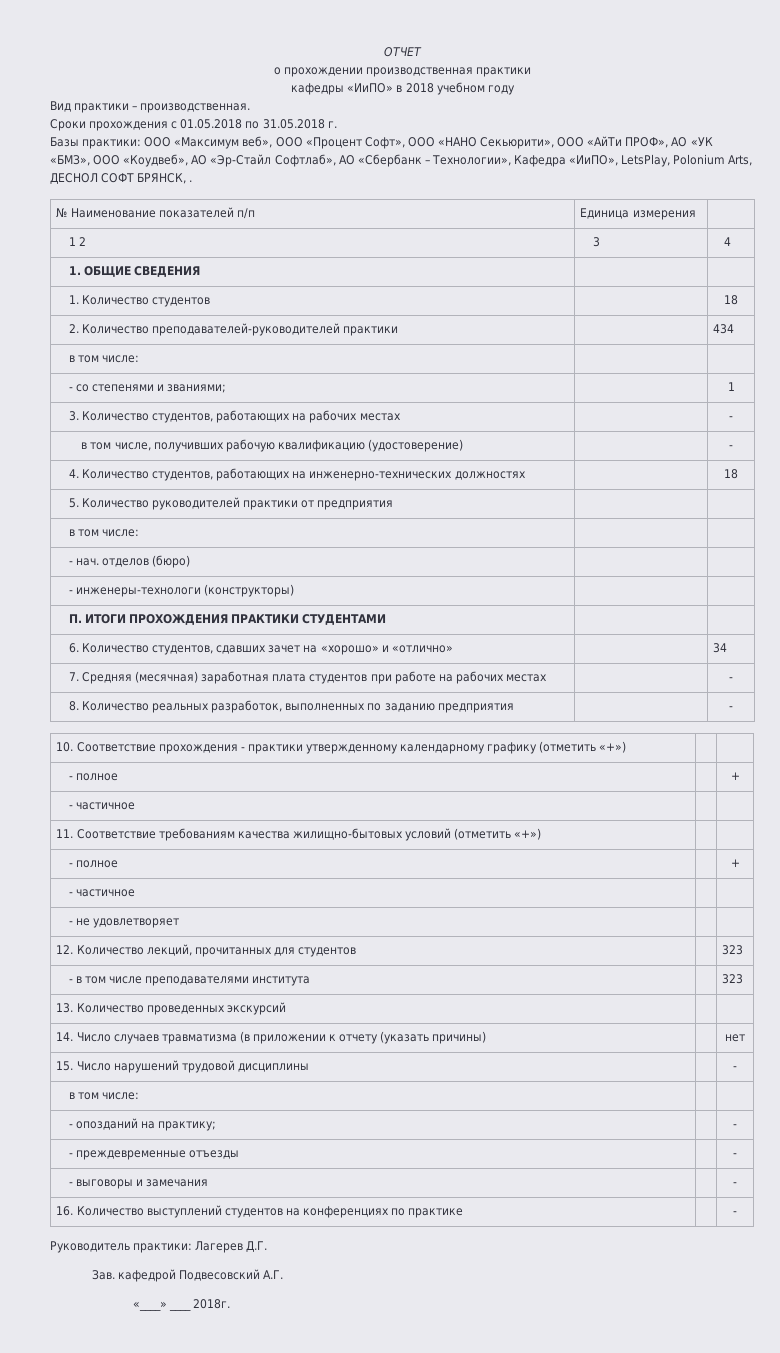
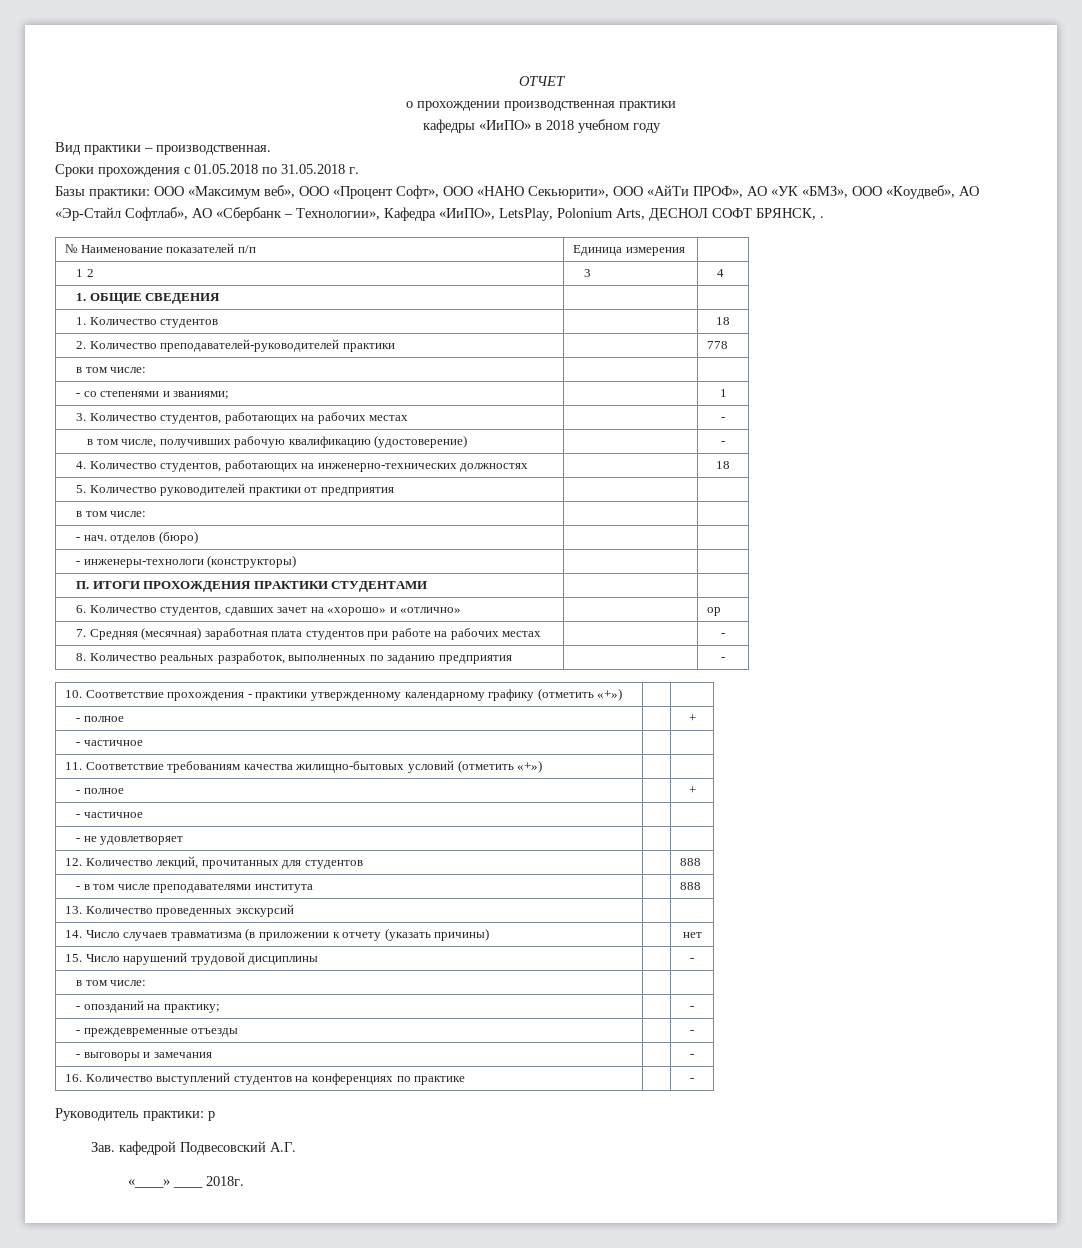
- 2. Количество преподавателей-руководителей практики | | 434
+ 2. Количество преподавателей-руководителей практики | | 778
- 6. Количество студентов, сдавших зачет на «хорошо» и «отлично» | | 34
+ 6. Количество студентов, сдавших зачет на «хорошо» и «отлично» | | ор
- 12. Количество лекций, прочитанных для студентов | | 323
+ 12. Количество лекций, прочитанных для студентов | | 888
- - в том числе преподавателями института | | 323
+ - в том числе преподавателями института | | 888
- Руководитель практики: Лагерев Д.Г.
+ Руководитель практики: р

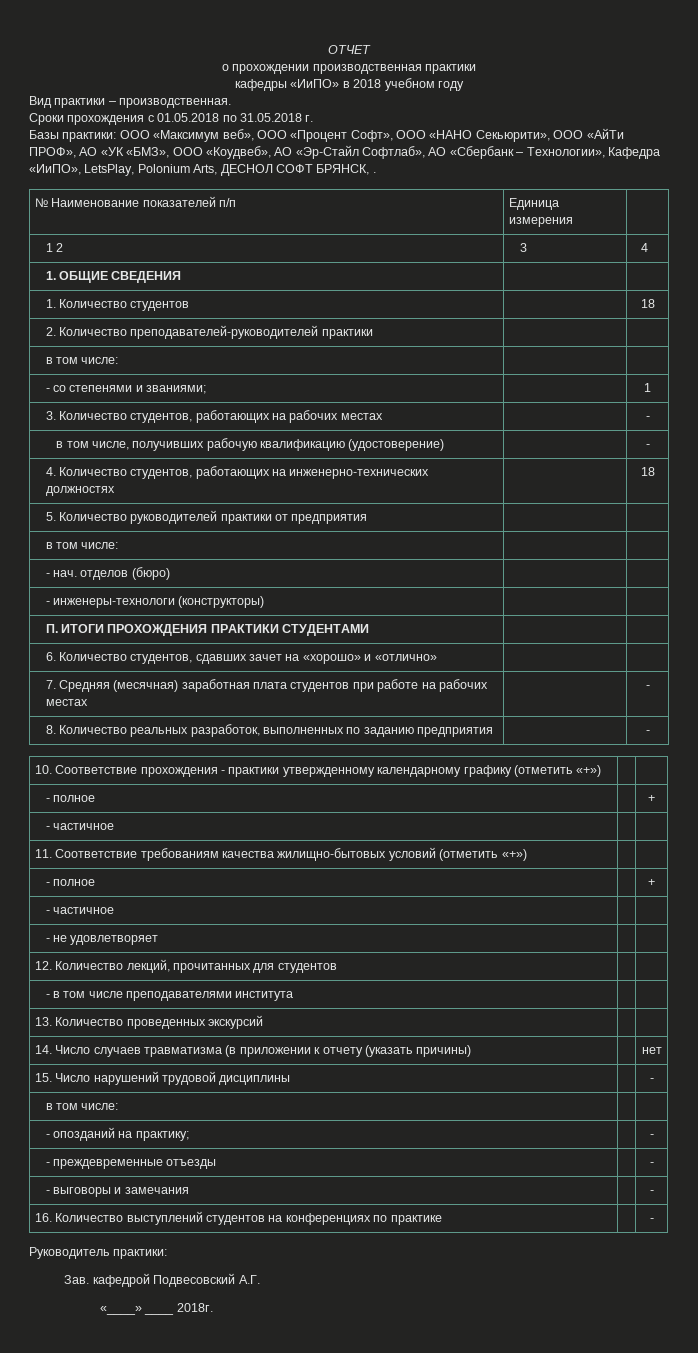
- 2. Количество преподавателей-руководителей практики | | 778
+ 2. Количество преподавателей-руководителей практики | |
- 6. Количество студентов, сдавших зачет на «хорошо» и «отлично» | | ор
+ 6. Количество студентов, сдавших зачет на «хорошо» и «отлично» | |
- 12. Количество лекций, прочитанных для студентов | | 888
+ 12. Количество лекций, прочитанных для студентов | |
- - в том числе преподавателями института | | 888
+ - в том числе преподавателями института | |
- Руководитель практики: р
+ Руководитель практики:

